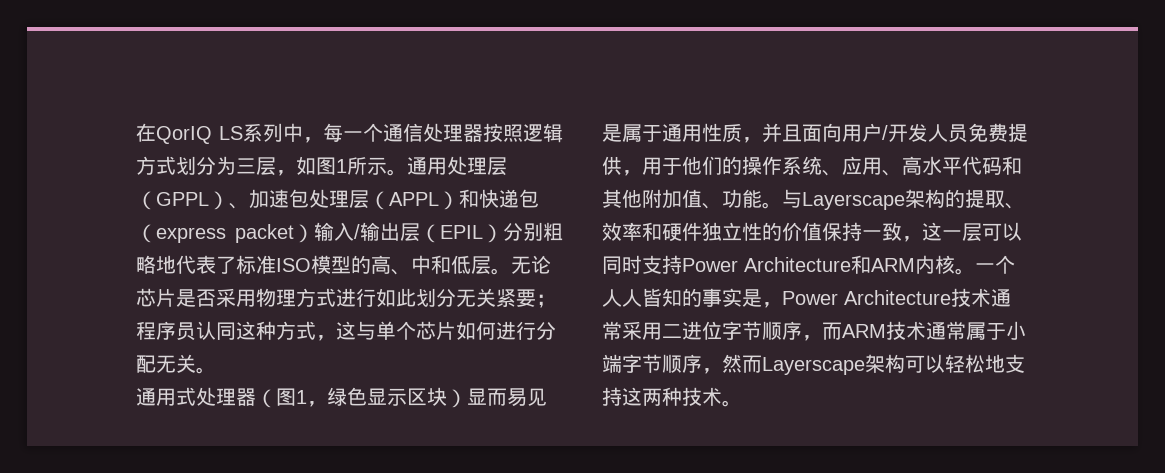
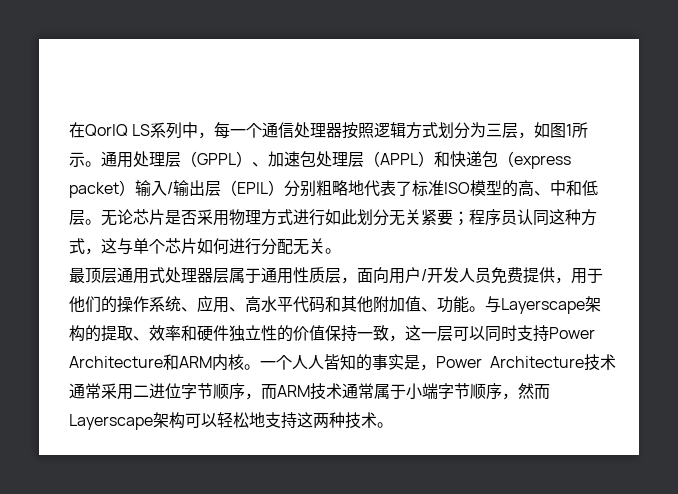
- 通用式处理器（图1，绿色显示区块）显而易见是属于通用性质，并且面向用户/开发人员免费提供，用于他们的操作系统、应用、高水平代码和其他附加值、功能。
+ 最顶层通用式处理器层属于通用性质层，面向用户/开发人员免费提供，用于他们的操作系统、应用、高水平代码和其他附加值、功能。

